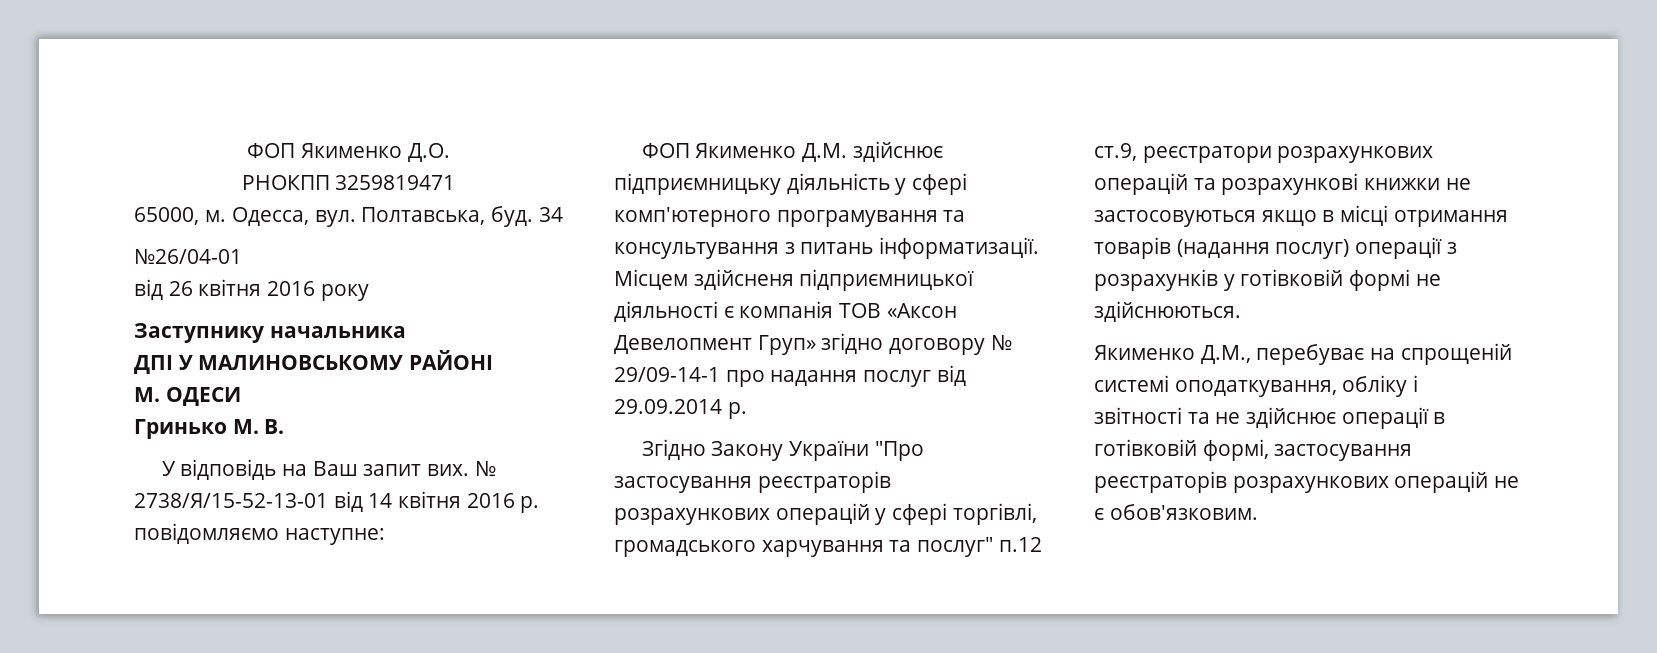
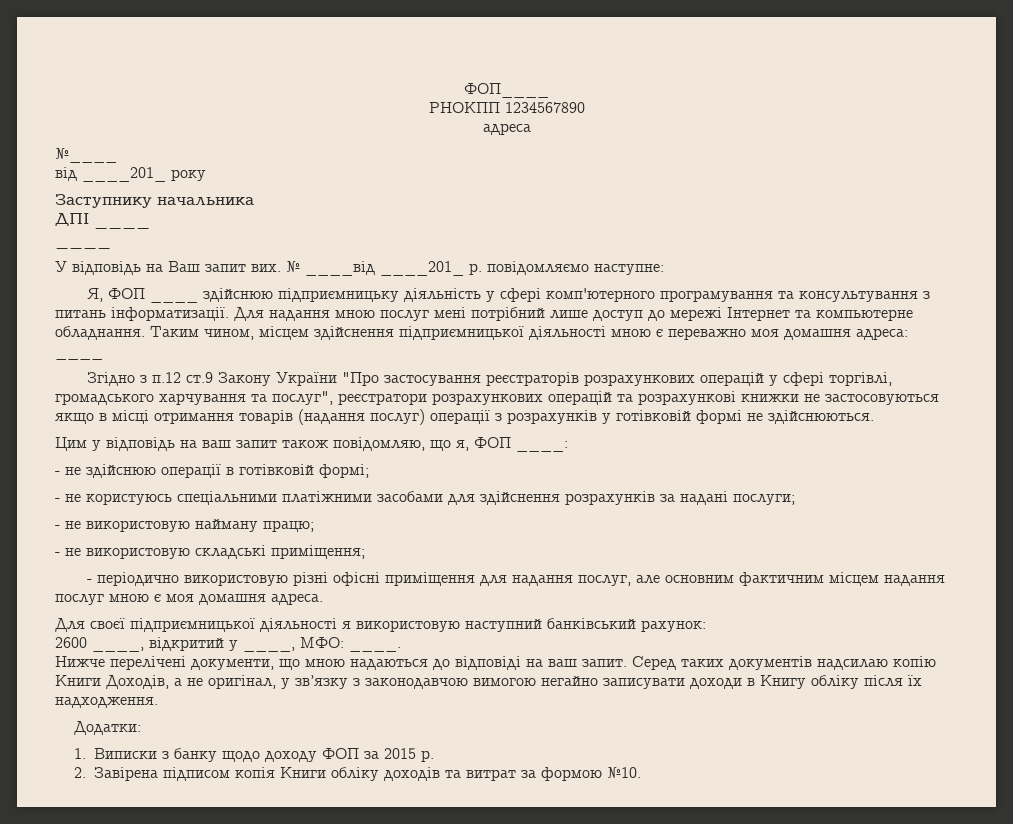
- ФОП Якименко Д.О.
- РНОКПП 3259819471
- 65000, м. Одесса, вул. Полтавська, буд. 34
- №26/04-01
- від 26 квітня 2016 року
+ ФОП____
+ РНОКПП 1234567890
+ адреса
+ №____
+ від ____201_ року
  Заступнику начальника
- ДПІ У МАЛИНОВСЬКОМУ РАЙОНІ
- М. ОДЕСИ
- Гринько М. В.
+ ДПІ ____
+ ____
- № 2738/Я/15-52-13-01 від 14 квітня 2016 р. повідомляємо наступне:
+ № ____від ____201_ р. повідомляємо наступне:
- ФОП Якименко Д.М. здійснює підприємницьку діяльність у сфері комп'ютерного програмування та консультування з питань інформатизації.
+ Я, ФОП ____ здійснюю підприємницьку діяльність у сфері комп'ютерного програмування та консультування з питань інформатизації.
- Місцем здійсненя підприємницької діяльності є компанія ТОВ «Аксон Девелопмент Груп» згідно договору № 29/09-14-1 про надання послуг від 29.09.2014 р.
- Згідно Закону України "Про застосування реєстраторів розрахункових операцій у сфері торгівлі, громадського харчування та послуг" п.12 ст.9, реєстратори розрахункових операцій та розрахункові книжки не застосовуються якщо в місці отримання товарів (надання послуг) операції з розрахунків у готівковій формі не здійснюються.
+ Для надання мною послуг мені потрібний лише доступ до мережі Інтернет та компьютерне обладнання. Таким чином, місцем здійснення підприємницької діяльності мною є переважно моя домашня адреса: ____
+ Згідно з п.12 ст.9 Закону України "Про застосування реєстраторів розрахункових операцій у сфері торгівлі, громадського харчування та послуг", реєстратори розрахункових операцій та розрахункові книжки не застосовуються якщо в місці отримання товарів (надання послуг) операції з розрахунків у готівковій формі не здійснюються.
- Якименко Д.М., перебуває на спрощеній системі оподаткування, обліку і
- звітності та не здійснює операції в готівковій формі, застосування реєстраторів розрахункових операцій не є обов'язковим.
+ Цим у відповідь на ваш запит також повідомляю, що я, ФОП ____:
+ - не здійснюю операції в готівковій формі;
+ - не користуюсь спеціальними платіжними засобами для здійснення розрахунків за надані послуги;
+ - не використовую найману працю;
+ - не використовую складські приміщення;
+ - періодично використовую різні офісні приміщення для надання послуг, але основним фактичним місцем надання послуг мною є моя домашня адреса.
+ Для своєї підприємницької діяльності я використовую наступний банківський рахунок:
+ 2600 ____, відкритий у ____, МФО: ____.
+ Нижче перелічені документи, що мною надаються до відповіді на ваш запит. Серед таких документів надсилаю копію Книги Доходів, а не оригінал, у зв’язку з законодавчою вимогою негайно записувати доходи в Книгу обліку після їх надходження.
+ Додатки:
+ 1. Виписки з банку щодо доходу ФОП за 2015 р.
+ 2. Завірена підписом копія Книги обліку доходів та витрат за формою №10.

